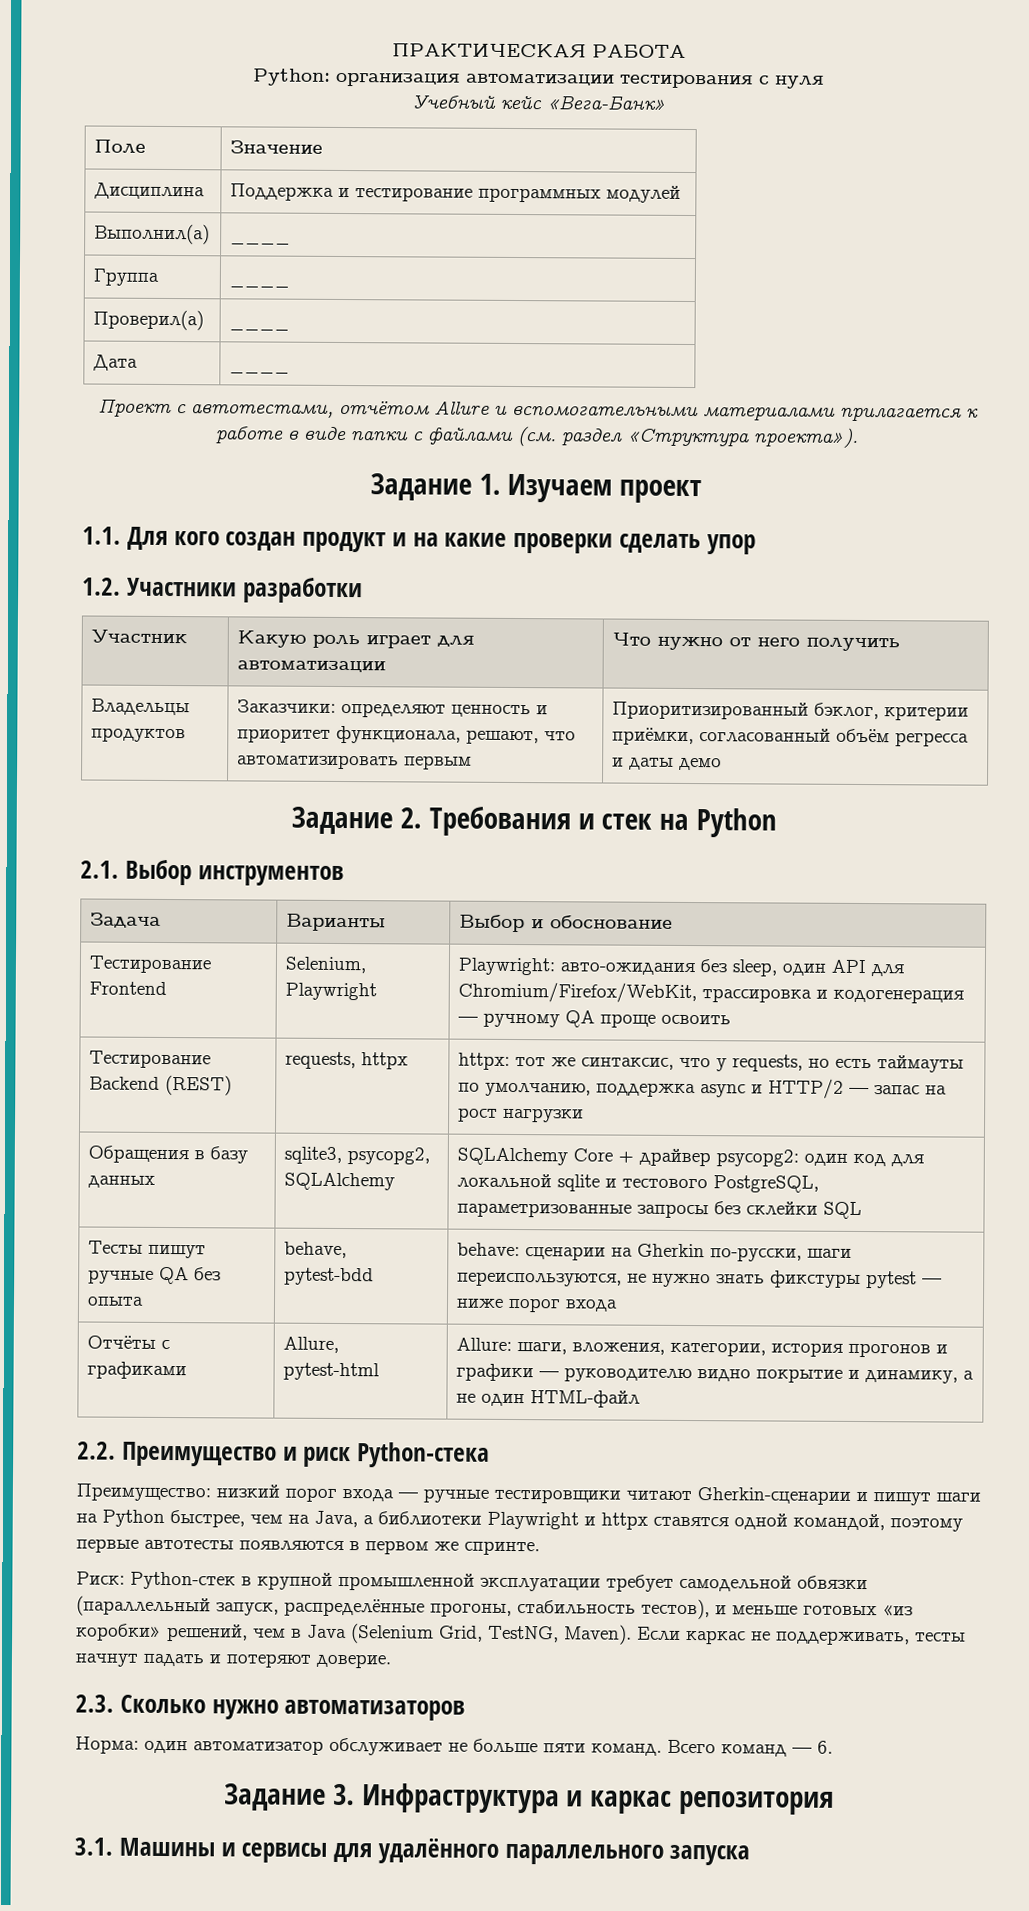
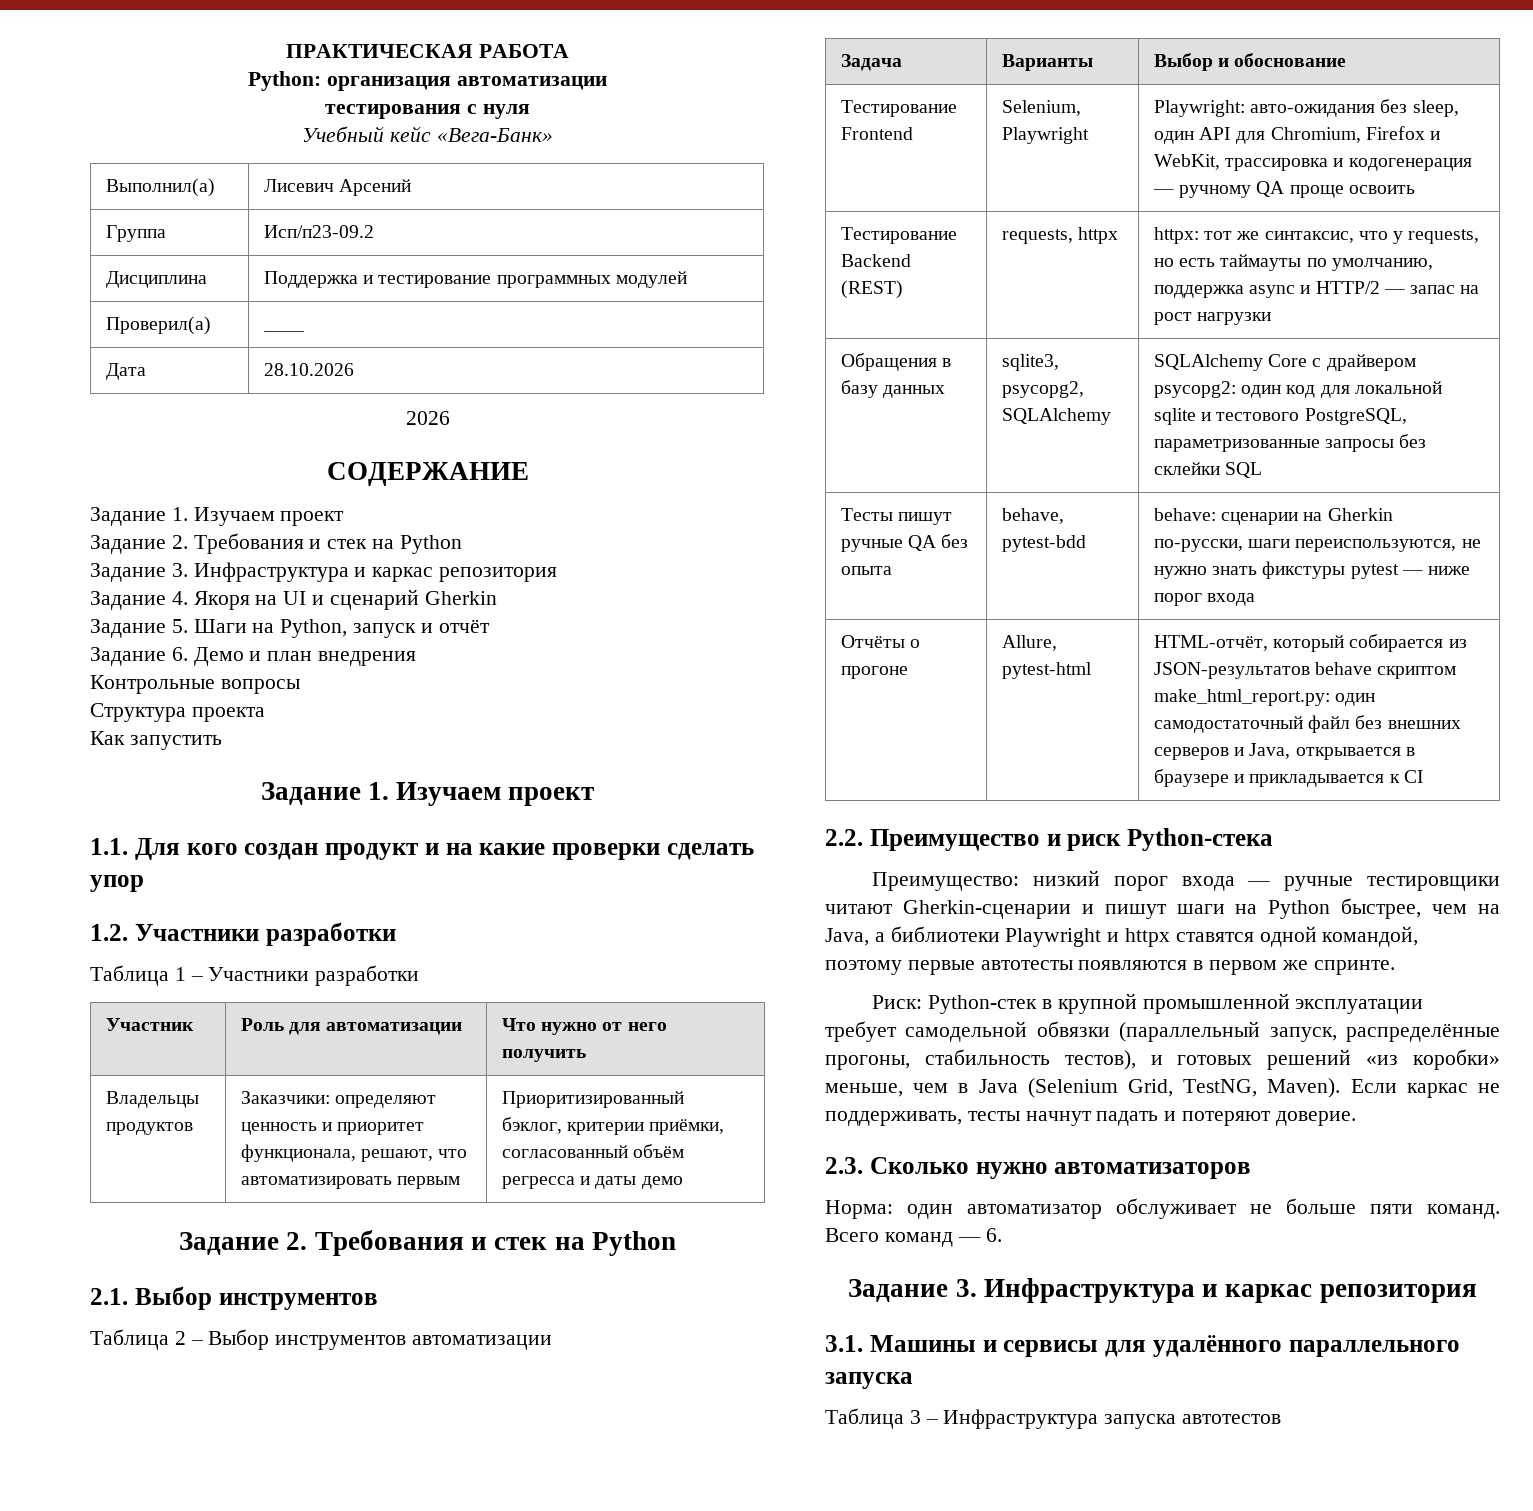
- Python: организация автоматизации тестирования с нуля
+ Python: организация автоматизации
+ тестирования с нуля
- Поле | Значение
+ Выполнил(а) | Лисевич Арсений
+ Группа | Исп/п23-09.2
- Выполнил(а) | ____
- Группа | ____
- Дата | ____
- Проект с автотестами, отчётом Allure и вспомогательными материалами прилагается к работе в виде папки с файлами (см. раздел «Структура проекта»).
+ Дата | 28.10.2026
+ 2026
+ СОДЕРЖАНИЕ
+ Задание 1. Изучаем проект
+ Задание 2. Требования и стек на Python
+ Задание 3. Инфраструктура и каркас репозитория
+ Задание 4. Якоря на UI и сценарий Gherkin
+ Задание 5. Шаги на Python, запуск и отчёт
+ Задание 6. Демо и план внедрения
+ Контрольные вопросы
+ Структура проекта
+ Как запустить
- Участник | Какую роль играет для автоматизации | Что нужно от него получить
+ Таблица 1 – Участники разработки
+ Участник | Роль для автоматизации | Что нужно от него получить
+ Таблица 2 – Выбор инструментов автоматизации
- Тестирование Frontend | Selenium, Playwright | Playwright: авто-ожидания без sleep, один API для Chromium/Firefox/WebKit, трассировка и кодогенерация — ручному QA проще освоить
+ Тестирование Frontend | Selenium, Playwright | Playwright: авто-ожидания без sleep, один API для Chromium, Firefox и WebKit, трассировка и кодогенерация — ручному QA проще освоить
- Обращения в базу данных | sqlite3, psycopg2, SQLAlchemy | SQLAlchemy Core + драйвер psycopg2: один код для локальной sqlite и тестового PostgreSQL, параметризованные запросы без склейки SQL
+ Обращения в базу данных | sqlite3, psycopg2, SQLAlchemy | SQLAlchemy Core с драйвером psycopg2: один код для локальной sqlite и тестового PostgreSQL, параметризованные запросы без склейки SQL
- Отчёты с графиками | Allure, pytest-html | Allure: шаги, вложения, категории, история прогонов и графики — руководителю видно покрытие и динамику, а не один HTML-файл
+ Отчёты о прогоне | Allure, pytest-html | HTML-отчёт, который собирается из JSON-результатов behave скриптом make_html_report.py: один самодостаточный файл без внешних серверов и Java, открывается в браузере и прикладывается к CI
- Риск: Python-стек в крупной промышленной эксплуатации требует самодельной обвязки (параллельный запуск, распределённые прогоны, стабильность тестов), и меньше готовых «из коробки» решений, чем в Java (Selenium Grid, TestNG, Maven).
+ Риск: Python-стек в крупной промышленной эксплуатации требует самодельной обвязки (параллельный запуск, распределённые прогоны, стабильность тестов), и готовых решений «из коробки» меньше, чем в Java (Selenium Grid, TestNG, Maven).
+ Таблица 3 – Инфраструктура запуска автотестов

